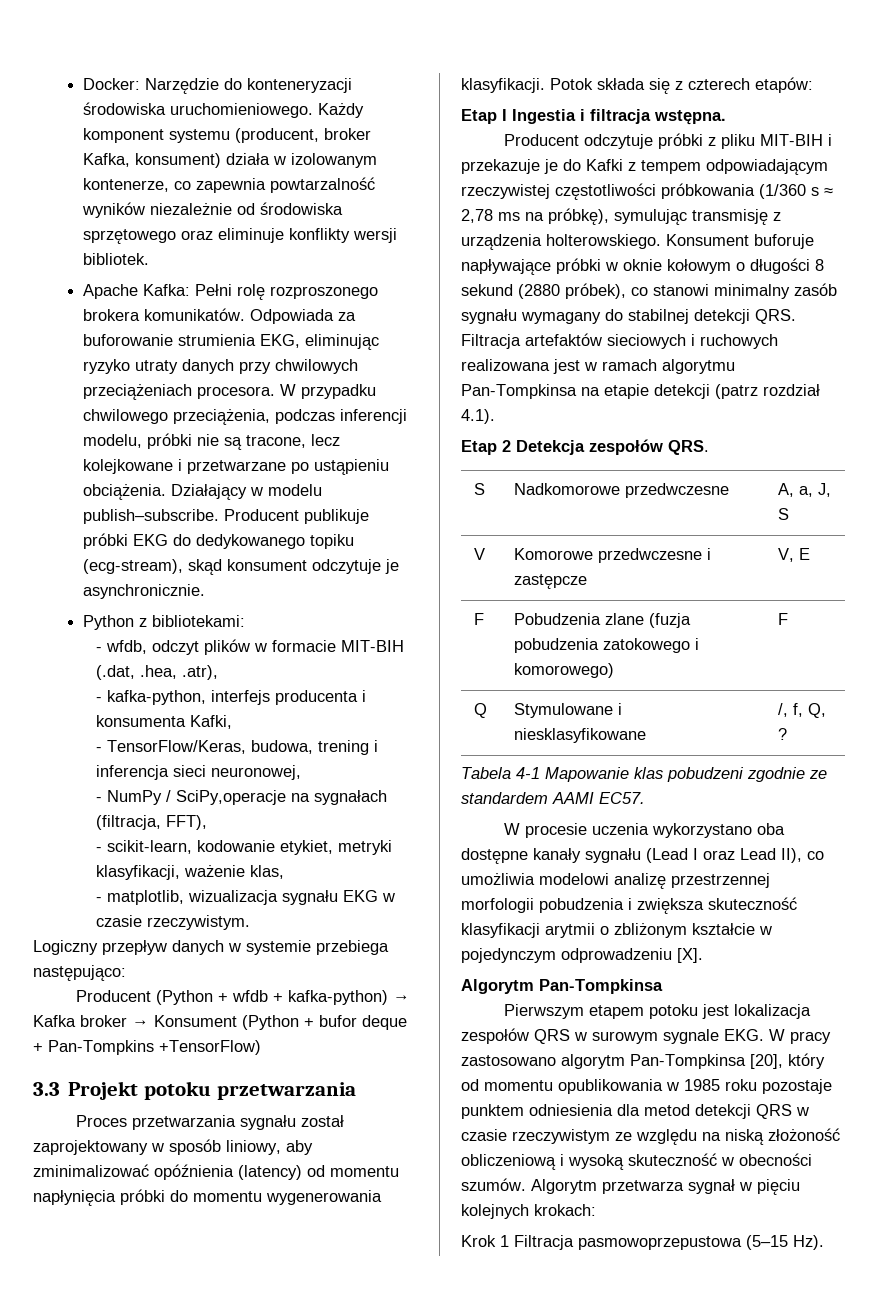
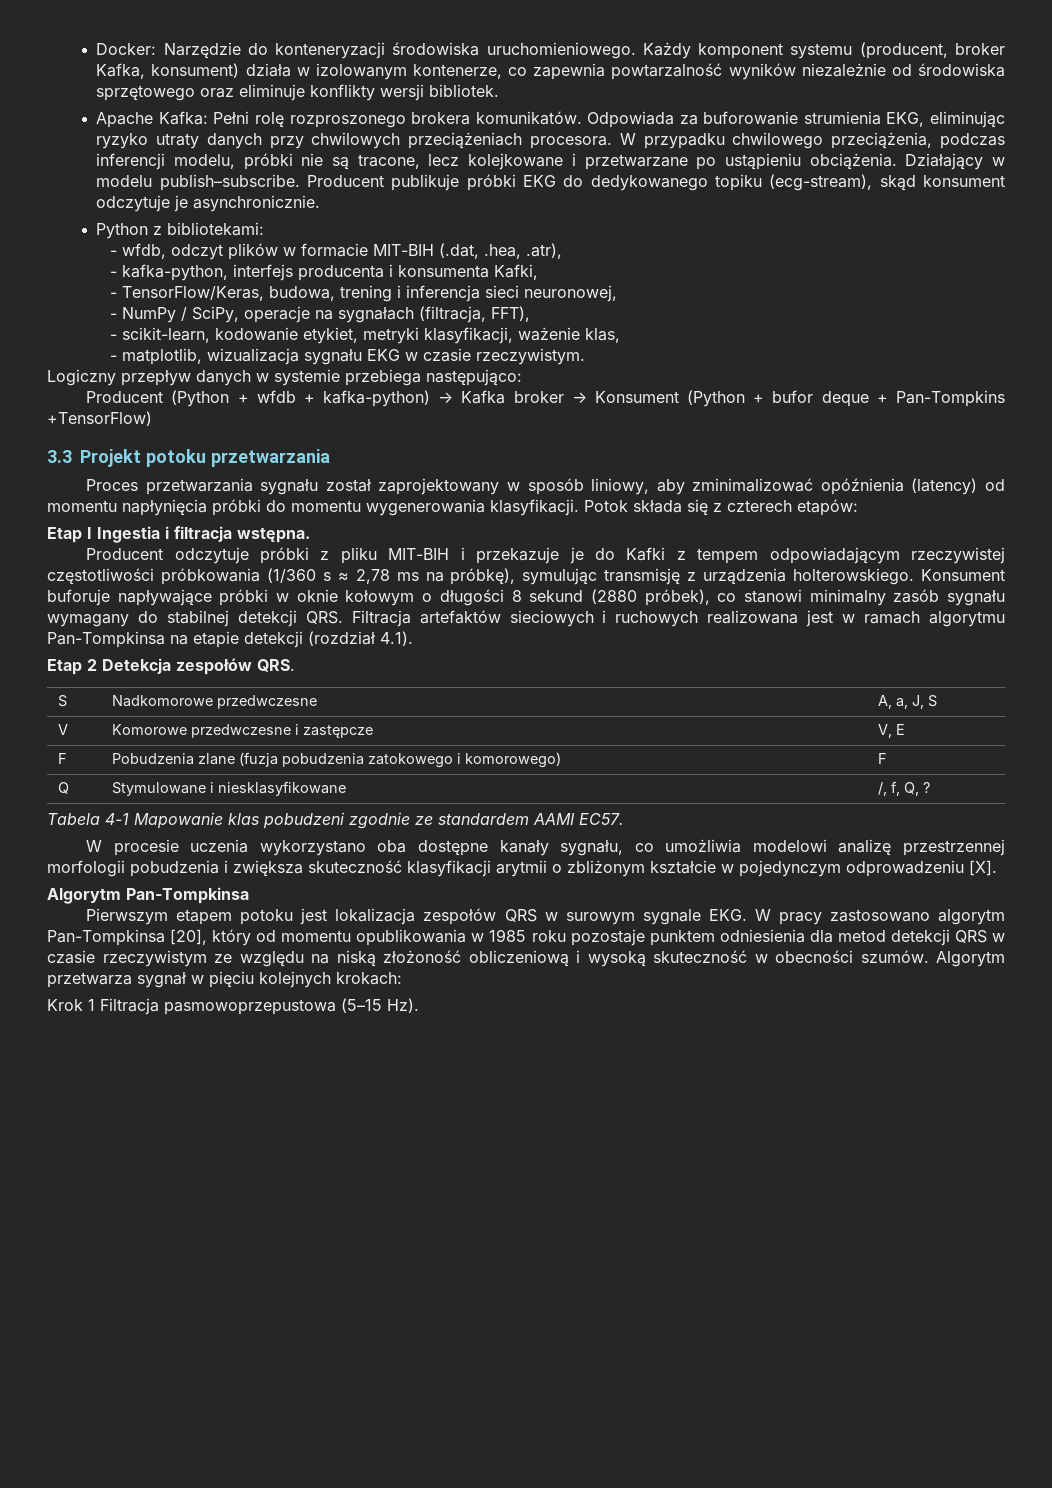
- - NumPy / SciPy,operacje na sygnałach (filtracja, FFT),
+ - NumPy / SciPy, operacje na sygnałach (filtracja, FFT),
- Konsument buforuje napływające próbki w oknie kołowym o długości 8 sekund (2880 próbek), co stanowi minimalny zasób sygnału wymagany do stabilnej detekcji QRS. Filtracja artefaktów sieciowych i ruchowych realizowana jest w ramach algorytmu Pan-Tompkinsa na etapie detekcji (patrz rozdział 4.1).
+ Konsument buforuje napływające próbki w oknie kołowym o długości 8 sekund (2880 próbek), co stanowi minimalny zasób sygnału wymagany do stabilnej detekcji QRS. Filtracja artefaktów sieciowych i ruchowych realizowana jest w ramach algorytmu Pan-Tompkinsa na etapie detekcji (rozdział 4.1).
- W procesie uczenia wykorzystano oba dostępne kanały sygnału (Lead I oraz Lead II), co umożliwia modelowi analizę przestrzennej morfologii pobudzenia i zwiększa skuteczność klasyfikacji arytmii o zbliżonym kształcie w pojedynczym odprowadzeniu [X].
+ W procesie uczenia wykorzystano oba dostępne kanały sygnału, co umożliwia modelowi analizę przestrzennej morfologii pobudzenia i zwiększa skuteczność klasyfikacji arytmii o zbliżonym kształcie w pojedynczym odprowadzeniu [X].

